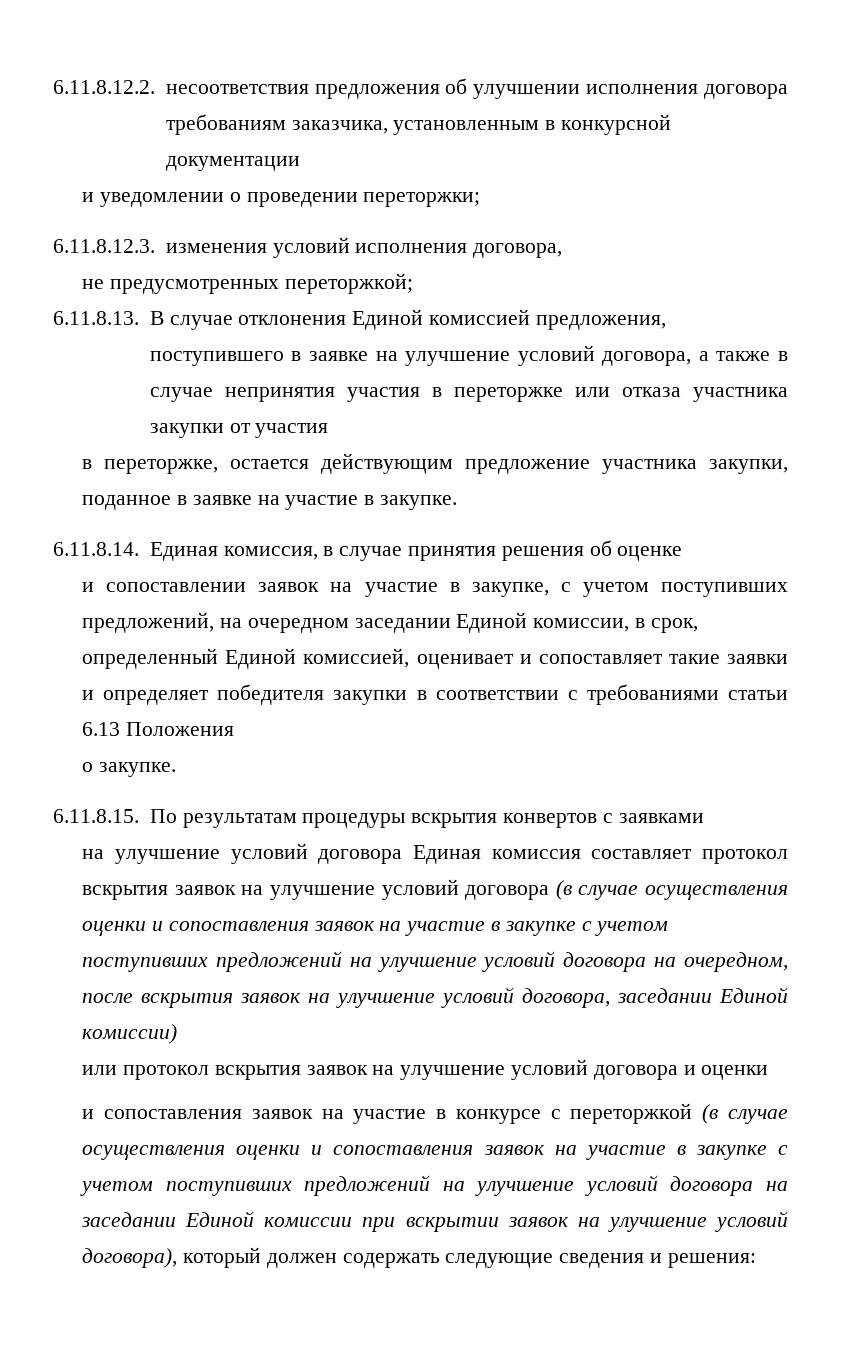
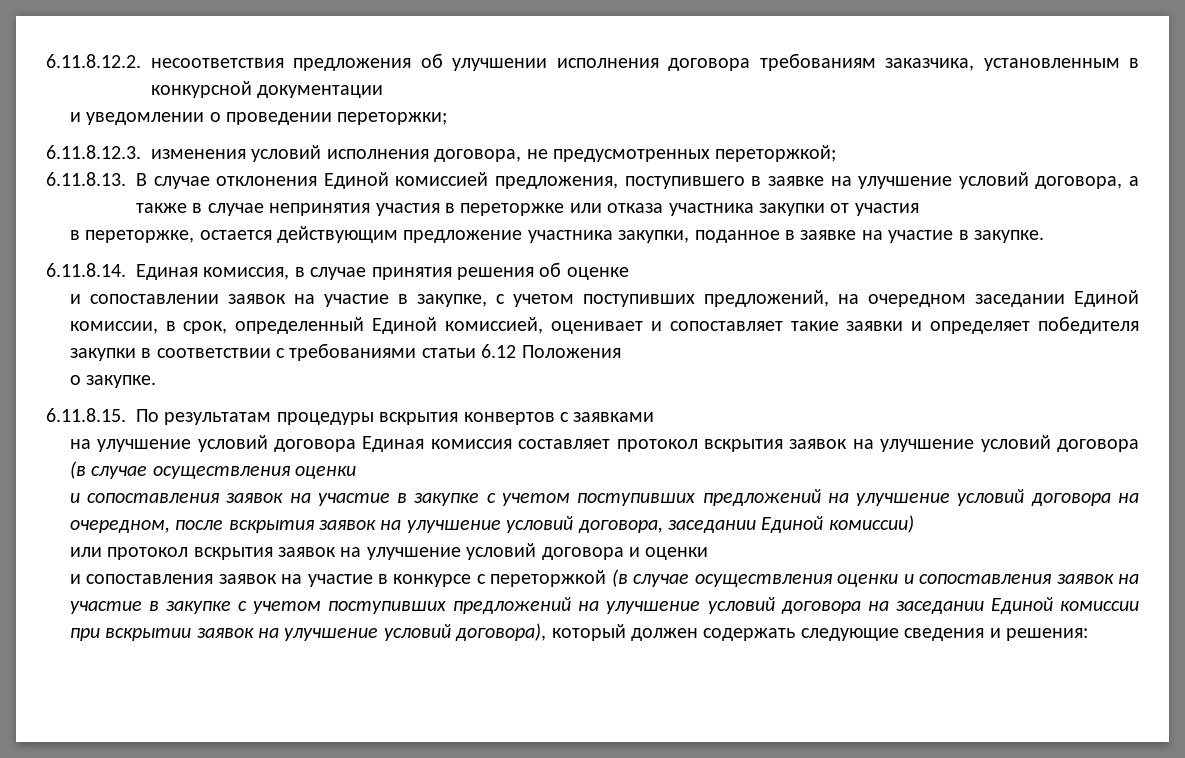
- 6.11.8.12.3. изменения условий исполнения договора,
- не предусмотренных переторжкой;
+ 6.11.8.12.3. изменения условий исполнения договора, не предусмотренных переторжкой;
- и сопоставлении заявок на участие в закупке, с учетом поступивших предложений, на очередном заседании Единой комиссии, в срок, определенный Единой комиссией, оценивает и сопоставляет такие заявки и определяет победителя закупки в соответствии с требованиями статьи 6.13 Положения
+ и сопоставлении заявок на участие в закупке, с учетом поступивших предложений, на очередном заседании Единой комиссии, в срок, определенный Единой комиссией, оценивает и сопоставляет такие заявки и определяет победителя закупки в соответствии с требованиями статьи 6.12 Положения
- на улучшение условий договора Единая комиссия составляет протокол вскрытия заявок на улучшение условий договора (в случае осуществления оценки и сопоставления заявок на участие в закупке с учетом поступивших предложений на улучшение условий договора на очередном, после вскрытия заявок на улучшение условий договора, заседании Единой комиссии)
+ на улучшение условий договора Единая комиссия составляет протокол вскрытия заявок на улучшение условий договора (в случае осуществления оценки
+ и сопоставления заявок на участие в закупке с учетом поступивших предложений на улучшение условий договора на очередном, после вскрытия заявок на улучшение условий договора, заседании Единой комиссии)

